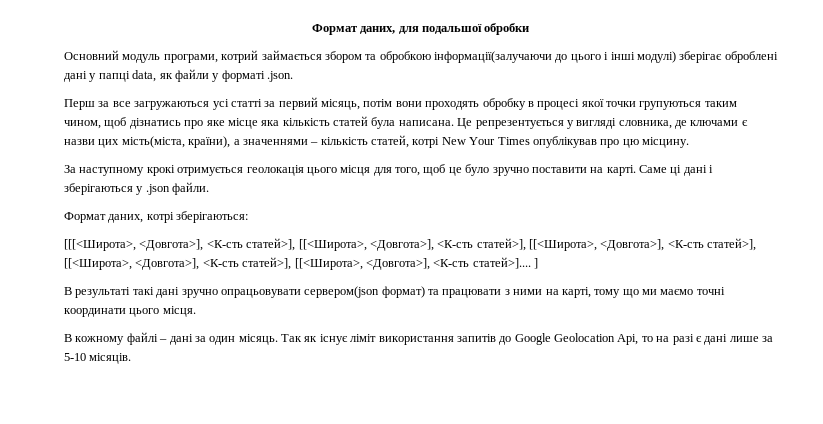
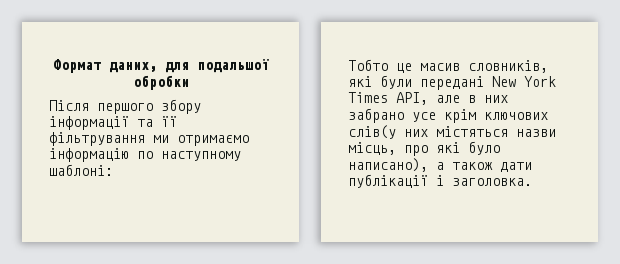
- Основний модуль програми, котрий займається збором та обробкою інформації(залучаючи до цього і інші модулі) зберігає оброблені дані у папці data, як файли у форматі .json.
- Перш за все загружаються усі статті за первий місяць, потім вони проходять обробку в процесі якої точки групуються таким чином, щоб дізнатись про яке місце яка кількість статей була написана. Це репрезентується у вигляді словника, де ключами є назви цих мість(міста, країни), а значеннями – кількість статей, котрі New Your Times опублікував про цю місцину.
- За наступному крокі отримується геолокація цього місця для того, щоб це було зручно поставити на карті. Саме ці дані і зберігаються у .json файли.
- Формат даних, котрі зберігаються:
- [[[<Широта>, <Довгота>], <К-сть статей>], [[<Широта>, <Довгота>], <К-сть статей>], [[<Широта>, <Довгота>], <К-сть статей>], [[<Широта>, <Довгота>], <К-сть статей>], [[<Широта>, <Довгота>], <К-сть статей>].... ]
- В результаті такі дані зручно опрацьовувати сервером(json формат) та працювати з ними на карті, тому що ми маємо точні координати цього місця.
- В кожному файлі – дані за один місяць. Так як існує ліміт використання запитів до Google Geolocation Api, то на разі є дані лише за 5-10 місяців.
+ Після першого збору інформації та її фільтрування ми отримаємо інформацію по наступному шаблоні:
+ Тобто це масив словників, які були передані New York Times API, але в них забрано усе крім ключових слів(у них містяться назви місць, про які було написано), а також дати публікації і заголовка.

